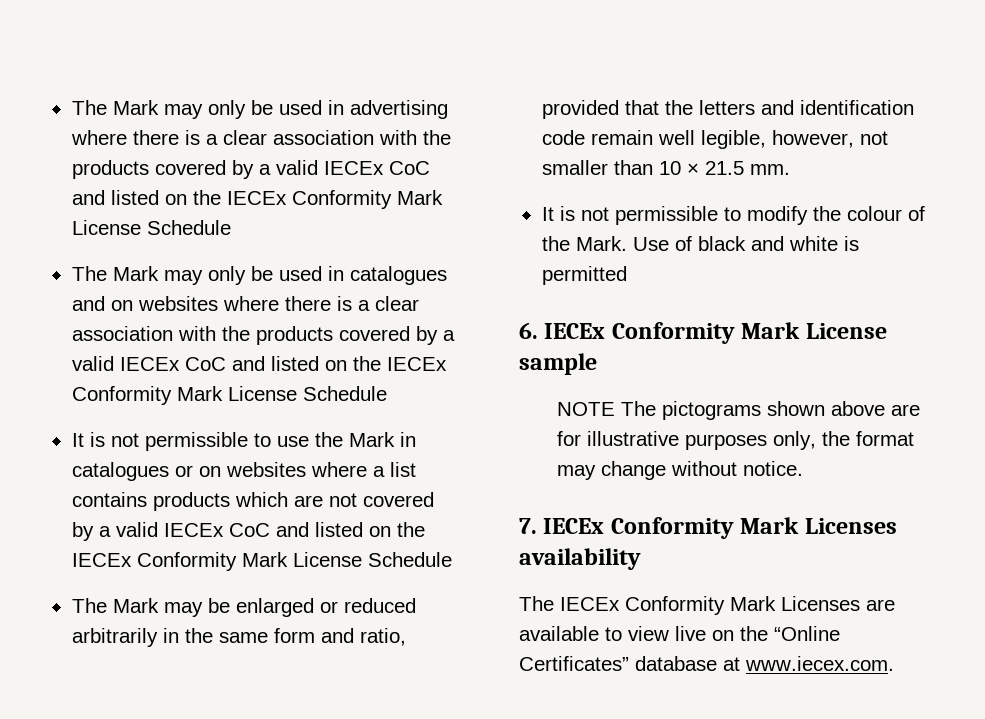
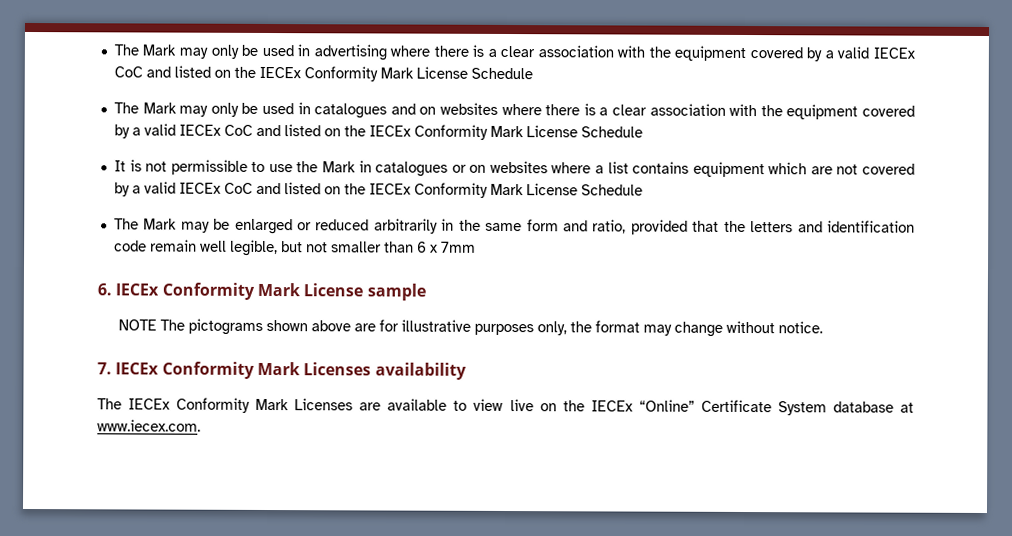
- The Mark may only be used in advertising where there is a clear association with the products covered by a valid IECEx CoC and listed on the IECEx Conformity Mark License Schedule
+ The Mark may only be used in advertising where there is a clear association with the equipment covered by a valid IECEx CoC and listed on the IECEx Conformity Mark License Schedule
- The Mark may only be used in catalogues and on websites where there is a clear association with the products covered by a valid IECEx CoC and listed on the IECEx Conformity Mark License Schedule
+ The Mark may only be used in catalogues and on websites where there is a clear association with the equipment covered by a valid IECEx CoC and listed on the IECEx Conformity Mark License Schedule
- It is not permissible to use the Mark in catalogues or on websites where a list contains products which are not covered by a valid IECEx CoC and listed on the IECEx Conformity Mark License Schedule
+ It is not permissible to use the Mark in catalogues or on websites where a list contains equipment which are not covered by a valid IECEx CoC and listed on the IECEx Conformity Mark License Schedule
- The Mark may be enlarged or reduced arbitrarily in the same form and ratio, provided that the letters and identification code remain well legible, however, not smaller than 10 × 21.5 mm.
- It is not permissible to modify the colour of the Mark. Use of black and white is permitted
+ The Mark may be enlarged or reduced arbitrarily in the same form and ratio, provided that the letters and identification code remain well legible, but not smaller than 6 x 7mm
- The IECEx Conformity Mark Licenses are available to view live on the “Online Certificates” database at www.iecex.com.
+ The IECEx Conformity Mark Licenses are available to view live on the IECEx “Online” Certificate System database at www.iecex.com.

